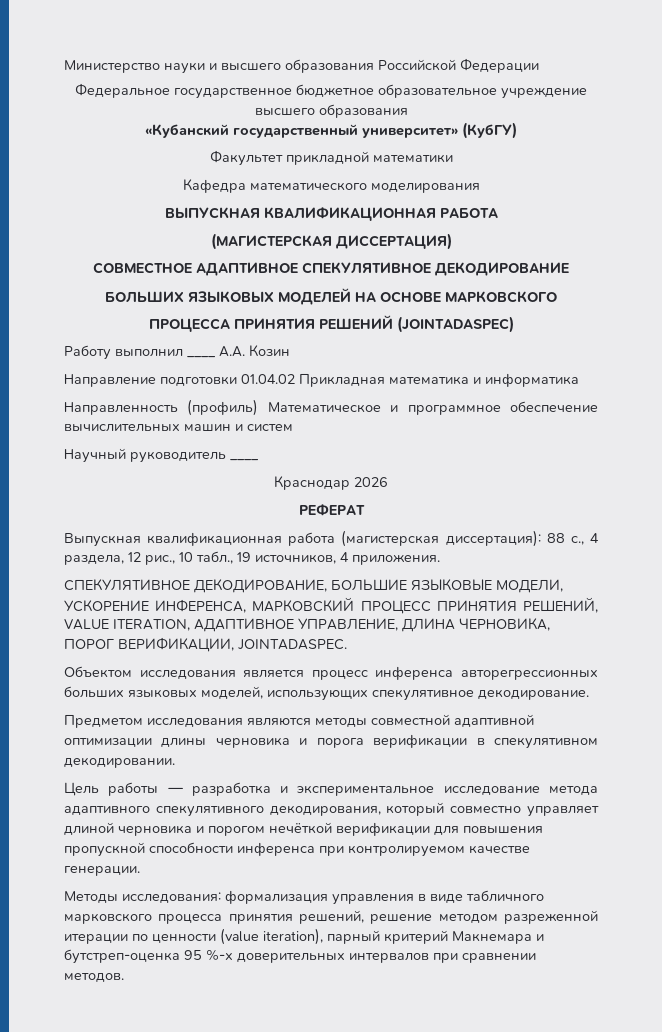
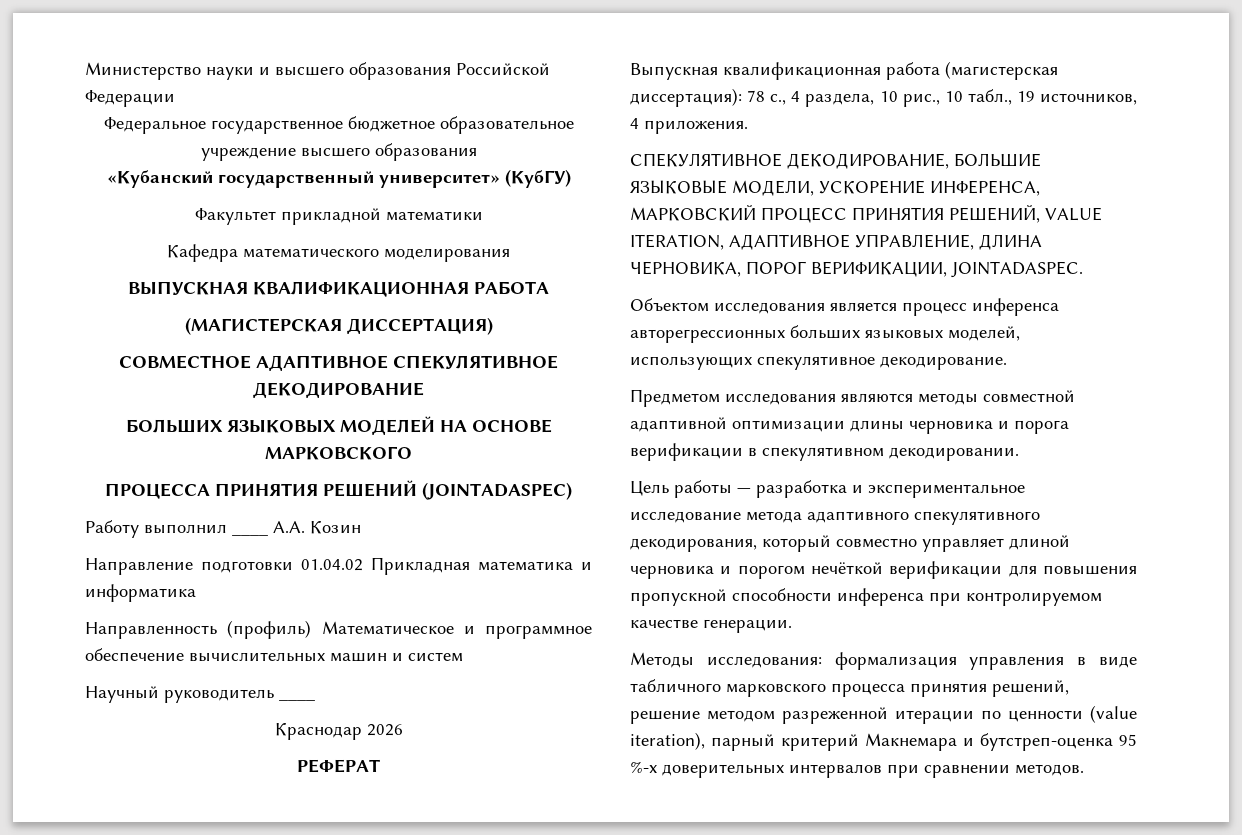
- Выпускная квалификационная работа (магистерская диссертация): 88 с., 4 раздела, 12 рис., 10 табл., 19 источников, 4 приложения.
+ Выпускная квалификационная работа (магистерская диссертация): 78 с., 4 раздела, 10 рис., 10 табл., 19 источников, 4 приложения.

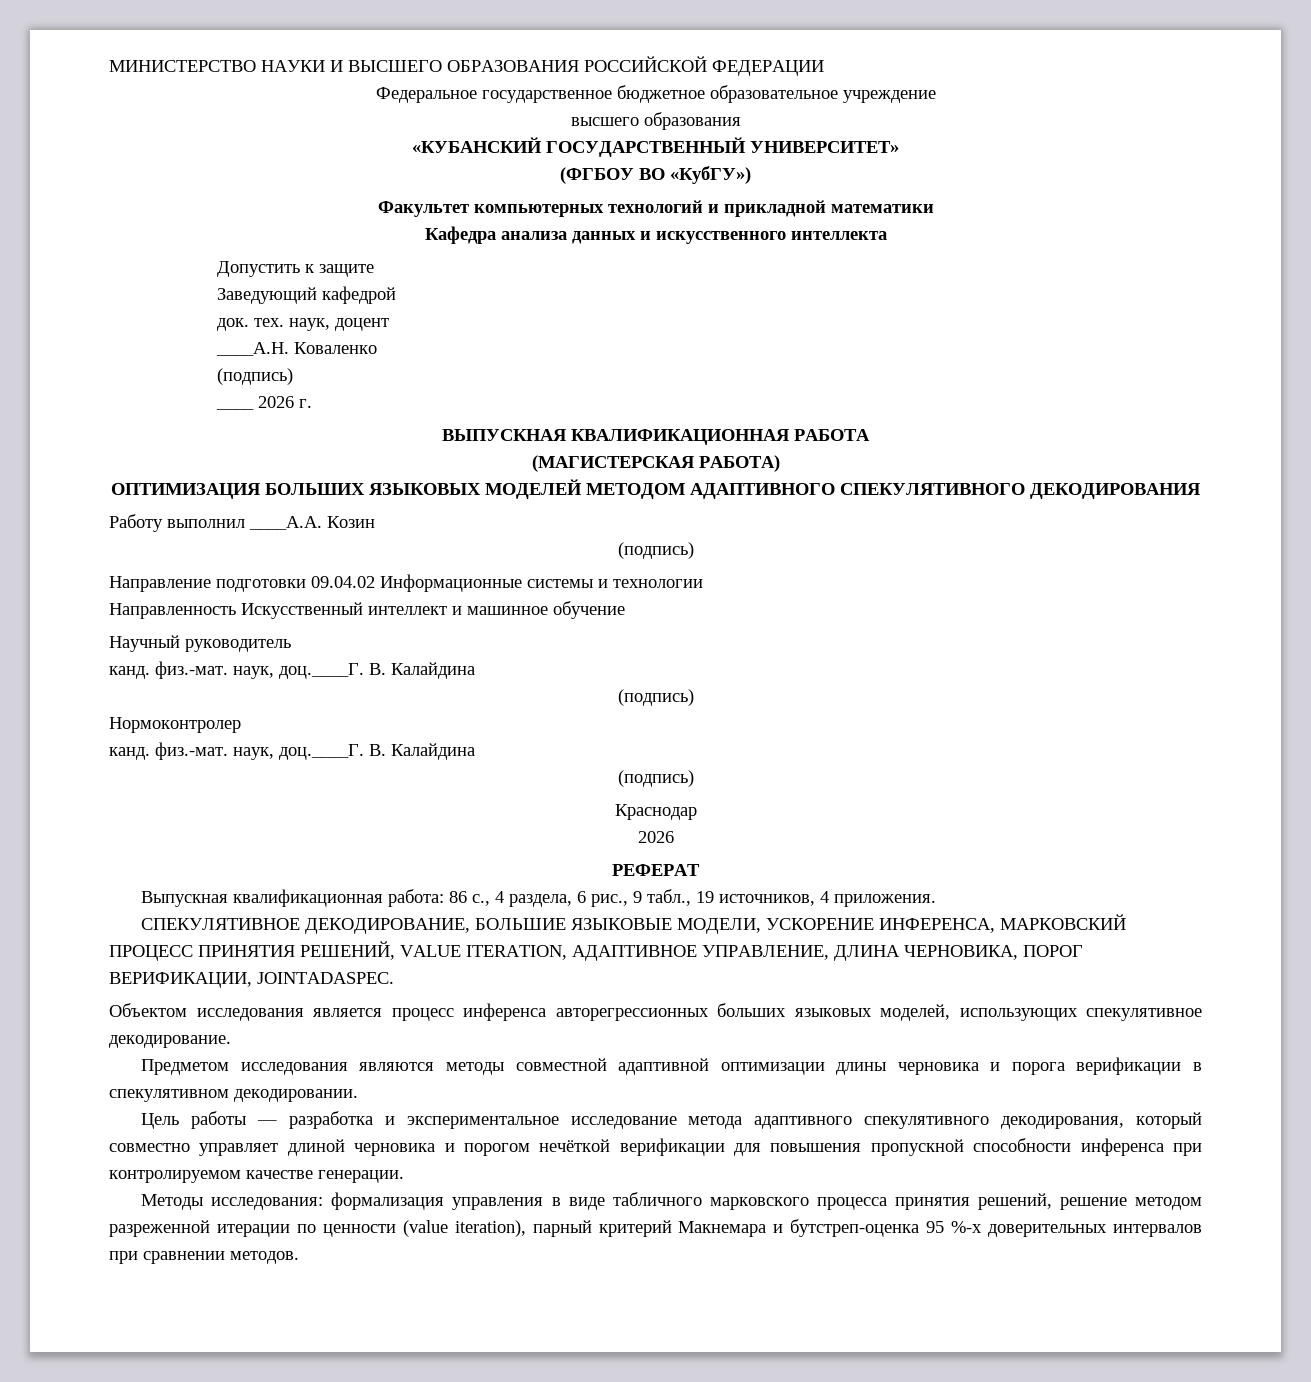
- Министерство науки и высшего образования Российской Федерации
+ МИНИСТЕРСТВО НАУКИ И ВЫСШЕГО ОБРАЗОВАНИЯ РОССИЙСКОЙ ФЕДЕРАЦИИ
- Федеральное государственное бюджетное образовательное учреждение высшего образования
+ Федеральное государственное бюджетное образовательное учреждение
+ высшего образования
- «Кубанский государственный университет» (КубГУ)
- Факультет прикладной математики
- Кафедра математического моделирования
+ «КУБАНСКИЙ ГОСУДАРСТВЕННЫЙ УНИВЕРСИТЕТ»
+ (ФГБОУ ВО «КубГУ»)
+ Факультет компьютерных технологий и прикладной математики
+ Кафедра анализа данных и искусственного интеллекта
+ Допустить к защите
+ Заведующий кафедрой
+ док. тех. наук, доцент
+ ____А.Н. Коваленко
+ (подпись)
+ ____ 2026 г.
  ВЫПУСКНАЯ КВАЛИФИКАЦИОННАЯ РАБОТА
- (МАГИСТЕРСКАЯ ДИССЕРТАЦИЯ)
- СОВМЕСТНОЕ АДАПТИВНОЕ СПЕКУЛЯТИВНОЕ ДЕКОДИРОВАНИЕ
- БОЛЬШИХ ЯЗЫКОВЫХ МОДЕЛЕЙ НА ОСНОВЕ МАРКОВСКОГО
- ПРОЦЕССА ПРИНЯТИЯ РЕШЕНИЙ (JOINTADASPEC)
+ (МАГИСТЕРСКАЯ РАБОТА)
+ ОПТИМИЗАЦИЯ БОЛЬШИХ ЯЗЫКОВЫХ МОДЕЛЕЙ МЕТОДОМ АДАПТИВНОГО СПЕКУЛЯТИВНОГО ДЕКОДИРОВАНИЯ
- Работу выполнил ____ А.А. Козин
+ Работу выполнил ____А.A. Козин
+ (подпись)
- Направление подготовки 01.04.02 Прикладная математика и информатика
- Направленность (профиль) Математическое и программное обеспечение вычислительных машин и систем
- Научный руководитель ____
+ Направление подготовки 09.04.02 Информационные системы и технологии
+ Направленность Искусственный интеллект и машинное обучение
+ Научный руководитель
+ канд. физ.-мат. наук, доц.____Г. В. Калайдина
+ (подпись)
+ Нормоконтролер
+ канд. физ.-мат. наук, доц.____Г. В. Калайдина
+ (подпись)
- Краснодар 2026
+ Краснодар
+ 2026
- Выпускная квалификационная работа (магистерская диссертация): 78 с., 4 раздела, 10 рис., 10 табл., 19 источников, 4 приложения.
+ Выпускная квалификационная работа: 86 с., 4 раздела, 6 рис., 9 табл., 19 источников, 4 приложения.

